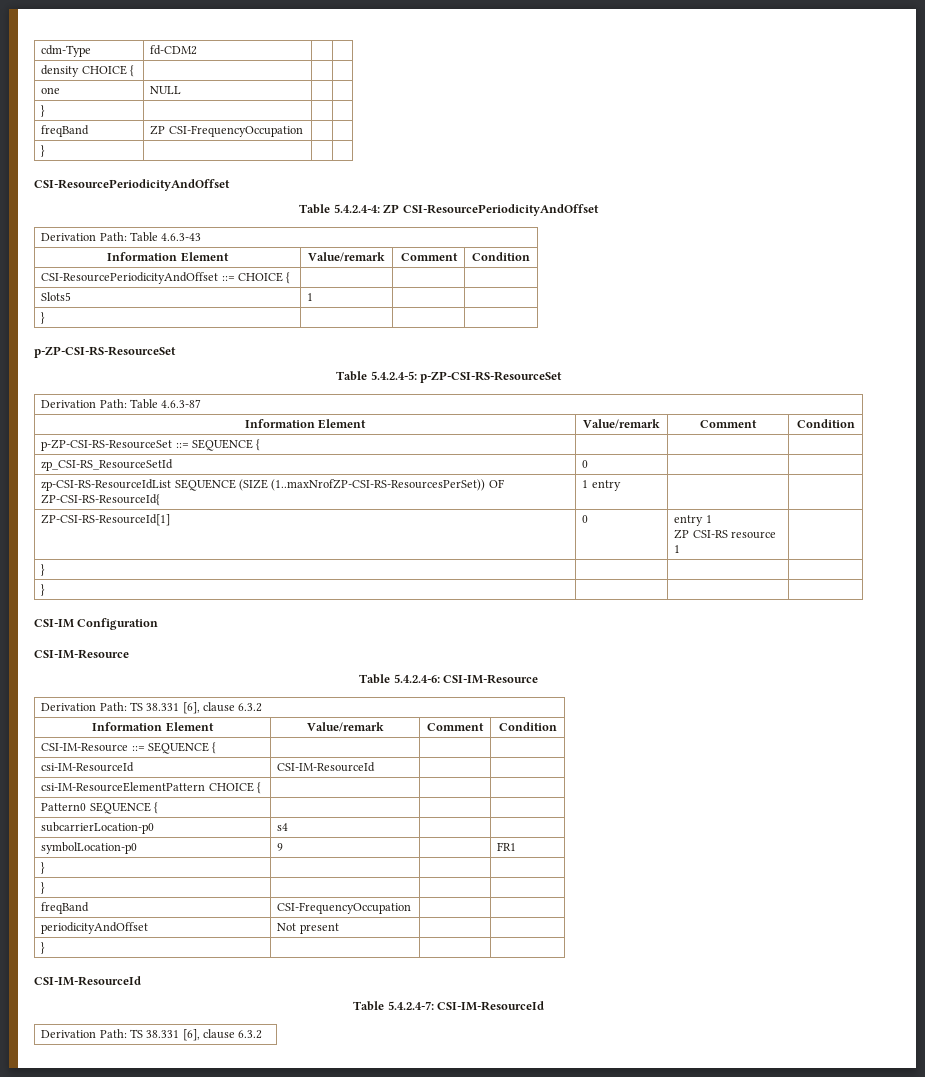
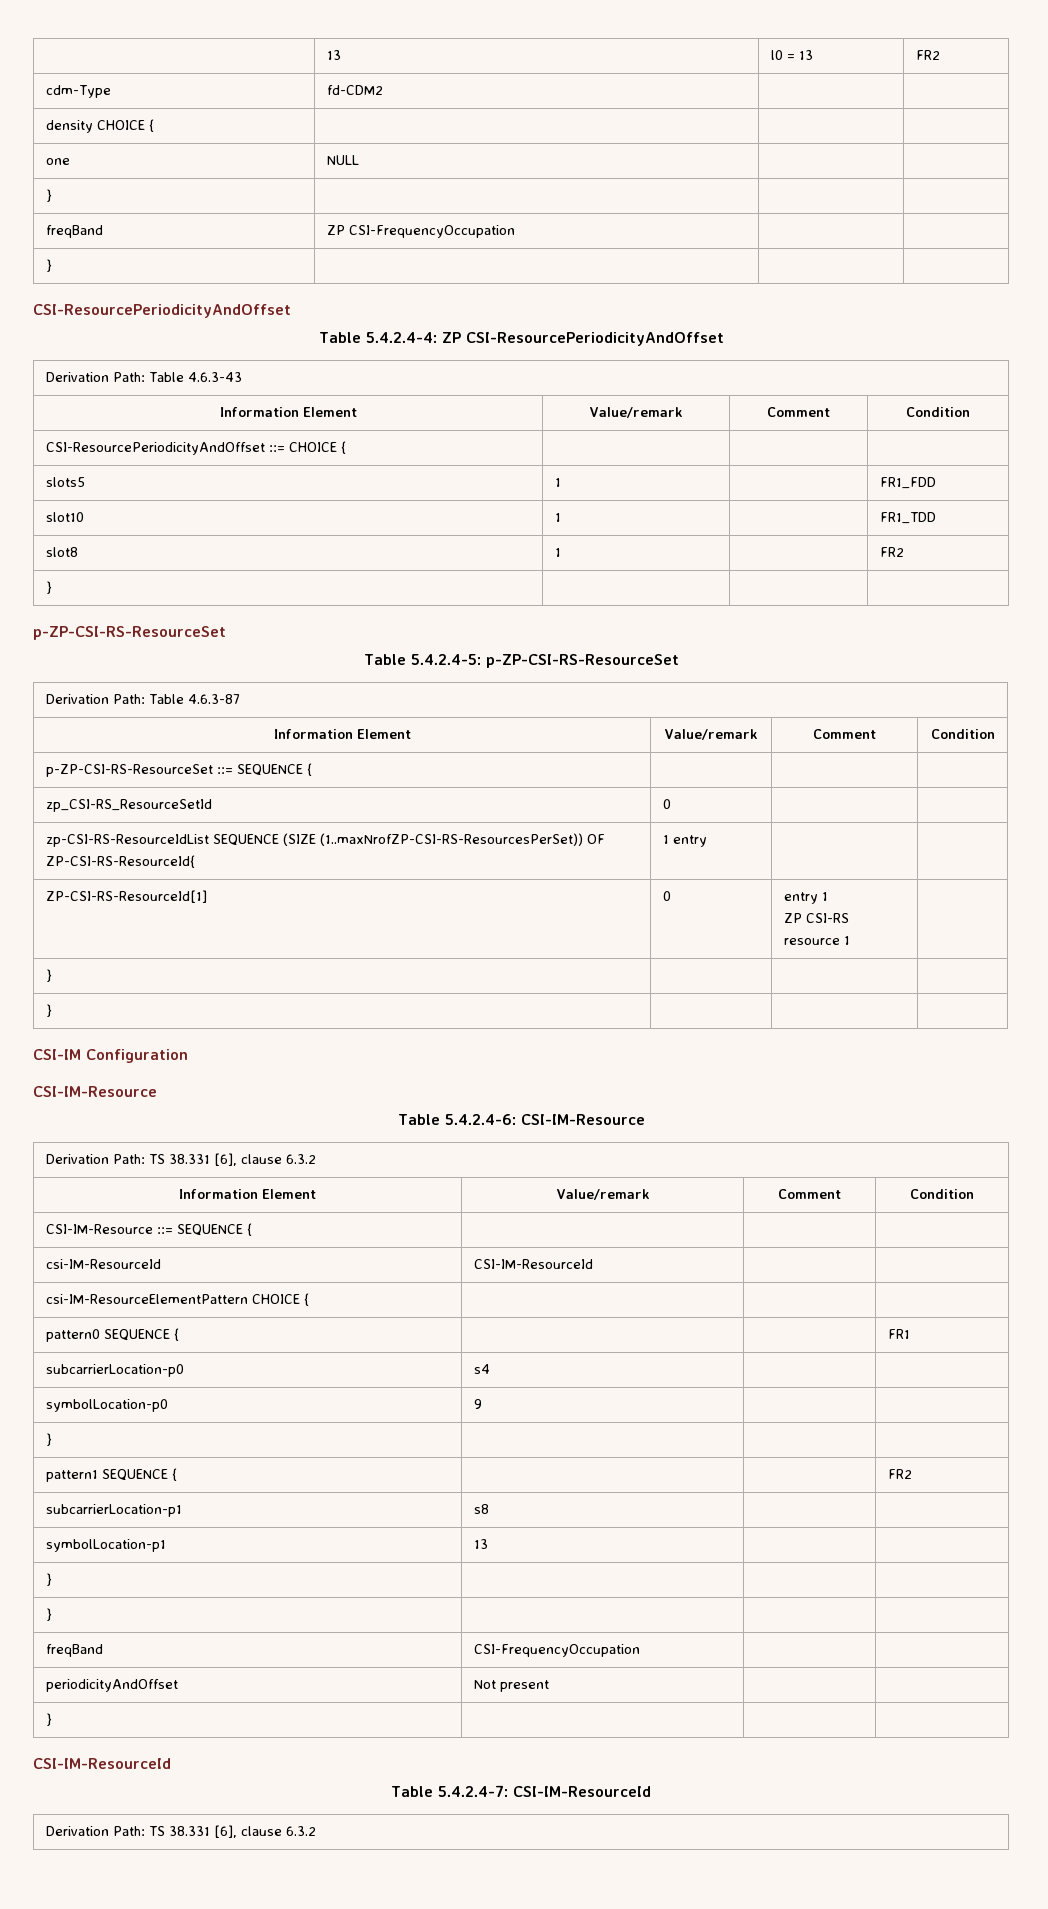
+ | 13 | l0 = 13 | FR2
- Slots5 | 1 | |
+ slots5 | 1 | | FR1_FDD
+ slot10 | 1 | | FR1_TDD
+ slot8 | 1 | | FR2
- Pattern0 SEQUENCE { | | |
+ pattern0 SEQUENCE { | | | FR1
- symbolLocation-p0 | 9 | | FR1
+ symbolLocation-p0 | 9 | |
+ } | | |
+ pattern1 SEQUENCE { | | | FR2
+ subcarrierLocation-p1 | s8 | |
+ symbolLocation-p1 | 13 | |

